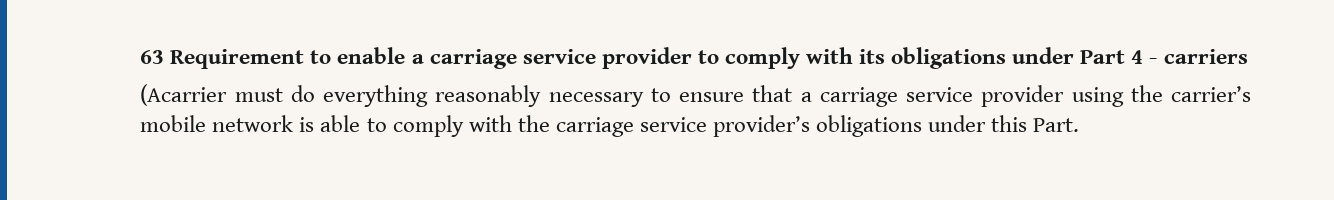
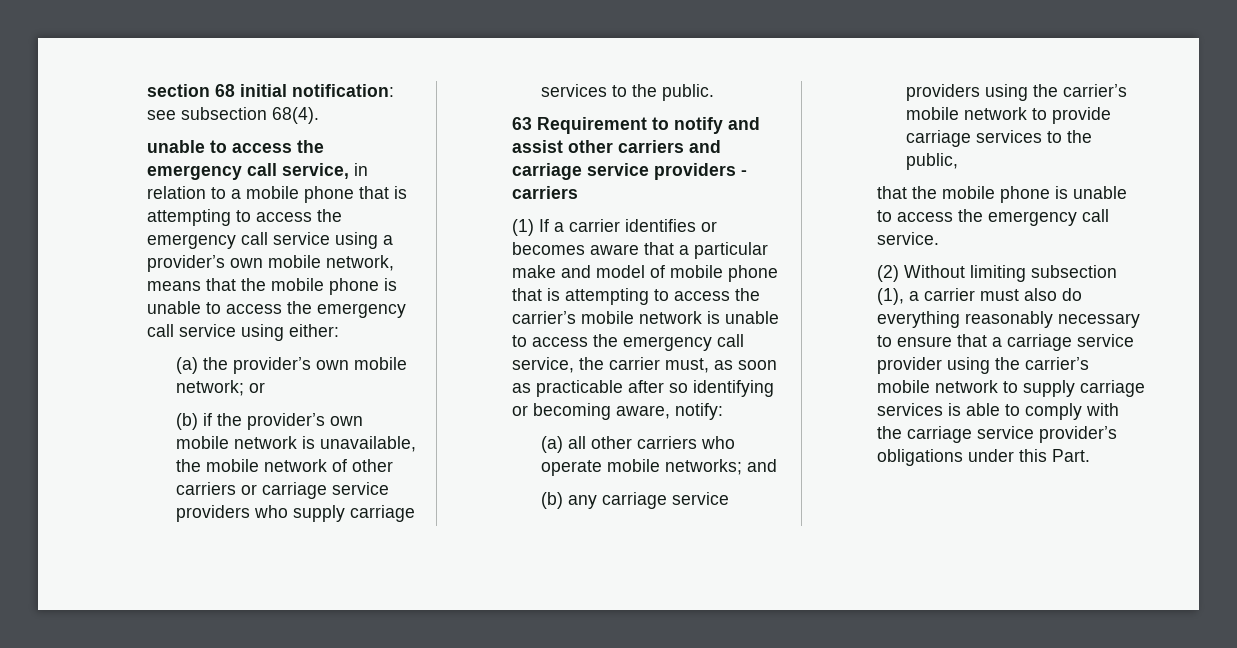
- 63 Requirement to enable a carriage service provider to comply with its obligations under Part 4 - carriers
- (Acarrier must do everything reasonably necessary to ensure that a carriage service provider using the carrier’s mobile network is able to comply with the carriage service provider’s obligations under this Part.
+ section 68 initial notification: see subsection 68(4).
+ unable to access the emergency call service, in relation to a mobile phone that is attempting to access the emergency call service using a provider’s own mobile network, means that the mobile phone is unable to access the emergency call service using either:
+ (a) the provider’s own mobile network; or
+ (b) if the provider’s own mobile network is unavailable, the mobile network of other carriers or carriage service providers who supply carriage services to the public.
+ 63 Requirement to notify and assist other carriers and carriage service providers - carriers
+ (1) If a carrier identifies or becomes aware that a particular make and model of mobile phone that is attempting to access the carrier’s mobile network is unable to access the emergency call service, the carrier must, as soon as practicable after so identifying or becoming aware, notify:
+ (a) all other carriers who operate mobile networks; and
+ (b) any carriage service providers using the carrier’s mobile network to provide carriage services to the public,
+ that the mobile phone is unable to access the emergency call service.
+ (2) Without limiting subsection (1), a carrier must also do everything reasonably necessary to ensure that a carriage service provider using the carrier’s mobile network to supply carriage services is able to comply with the carriage service provider’s obligations under this Part.

